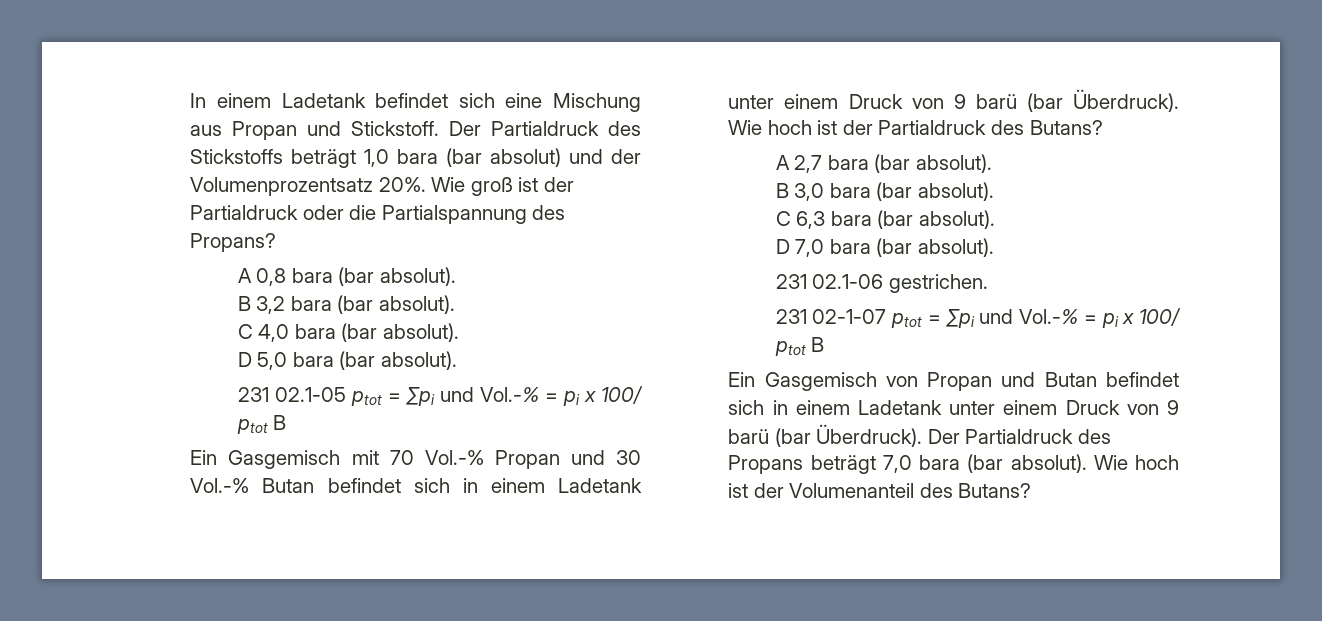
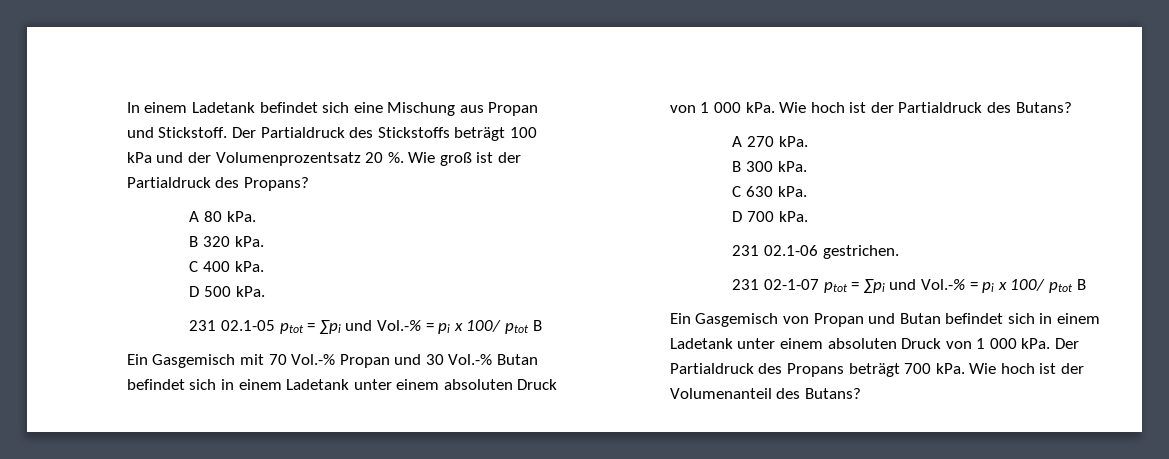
- Der Partialdruck des Stickstoffs beträgt 1,0 bara (bar absolut) und der Volumenprozentsatz 20%.
+ Der Partialdruck des Stickstoffs beträgt 100 kPa und der Volumenprozentsatz 20 %.
- Wie groß ist der Partialdruck oder die Partialspannung des Propans?
+ Wie groß ist der Partialdruck des Propans?
- A 0,8 bara (bar absolut).
- B 3,2 bara (bar absolut).
- C 4,0 bara (bar absolut).
- D 5,0 bara (bar absolut).
+ A 80 kPa.
+ B 320 kPa.
+ C 400 kPa.
+ D 500 kPa.
- Ein Gasgemisch mit 70 Vol.-% Propan und 30 Vol.-% Butan befindet sich in einem Ladetank unter einem Druck von 9 barü (bar Überdruck).
+ Ein Gasgemisch mit 70 Vol.-% Propan und 30 Vol.-% Butan befindet sich in einem Ladetank unter einem absoluten Druck von 1 000 kPa.
- A 2,7 bara (bar absolut).
- B 3,0 bara (bar absolut).
- C 6,3 bara (bar absolut).
- D 7,0 bara (bar absolut).
+ A 270 kPa.
+ B 300 kPa.
+ C 630 kPa.
+ D 700 kPa.
- Ein Gasgemisch von Propan und Butan befindet sich in einem Ladetank unter einem Druck von 9 barü (bar Überdruck).
+ Ein Gasgemisch von Propan und Butan befindet sich in einem Ladetank unter einem absoluten Druck von 1 000 kPa.
- Der Partialdruck des Propans beträgt 7,0 bara (bar absolut).
+ Der Partialdruck des Propans beträgt 700 kPa.

